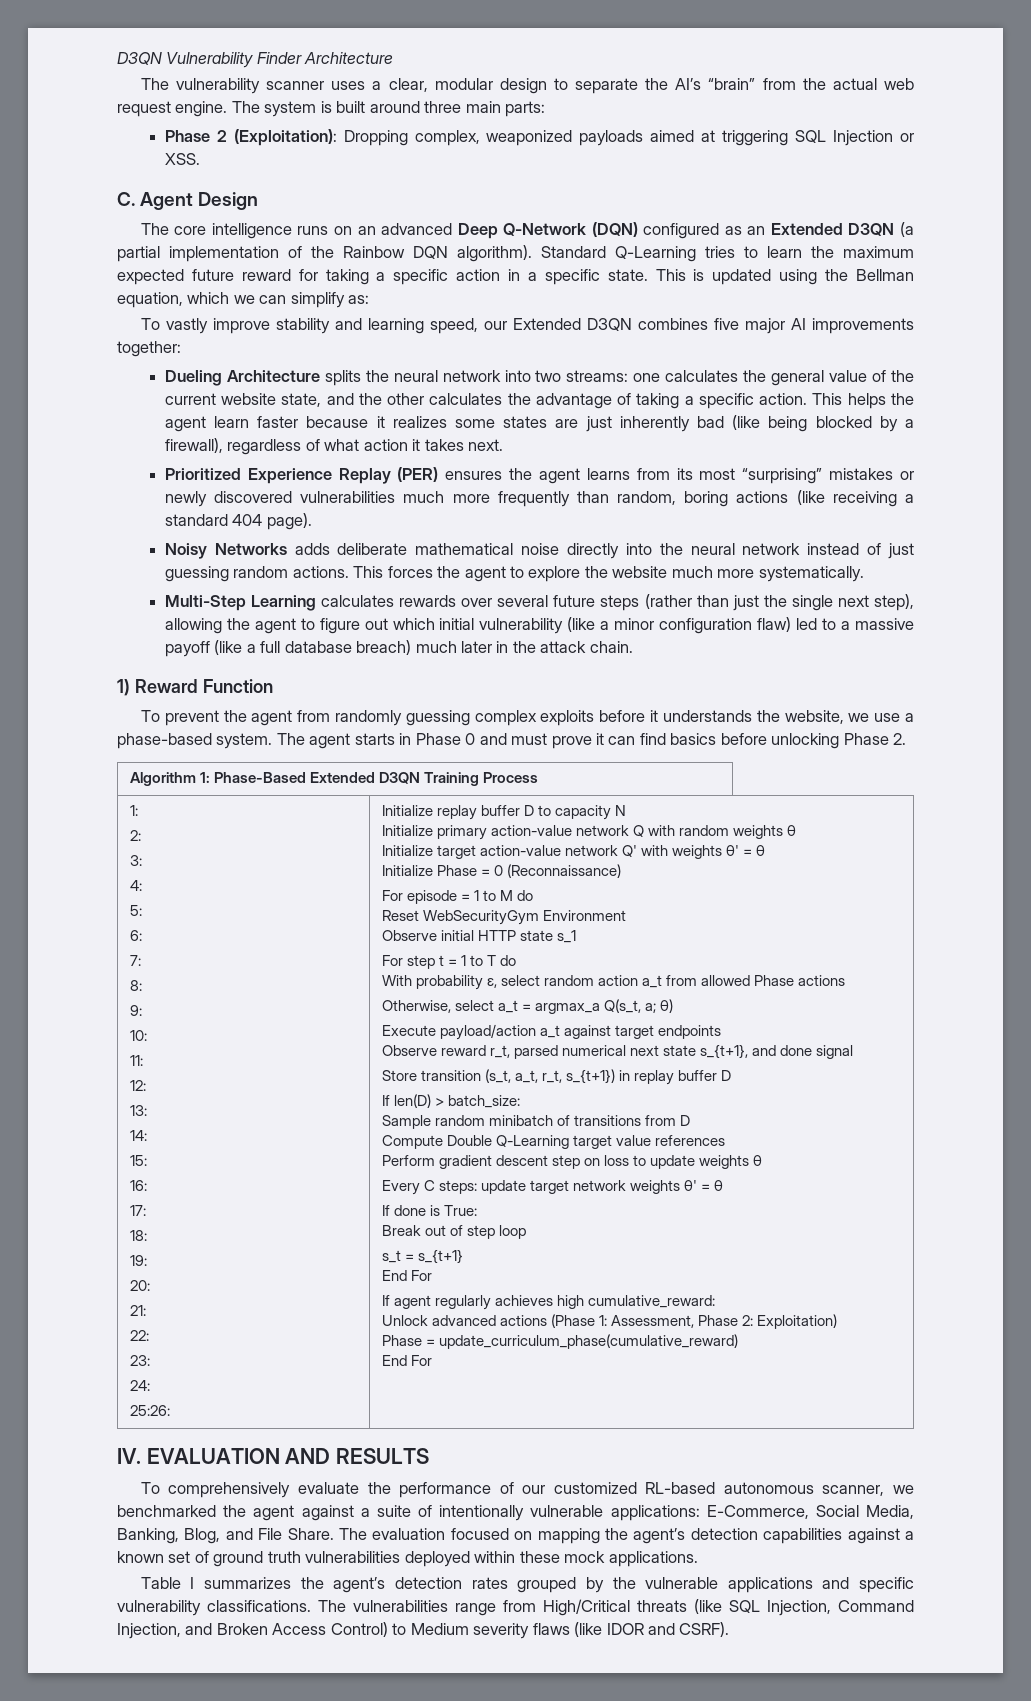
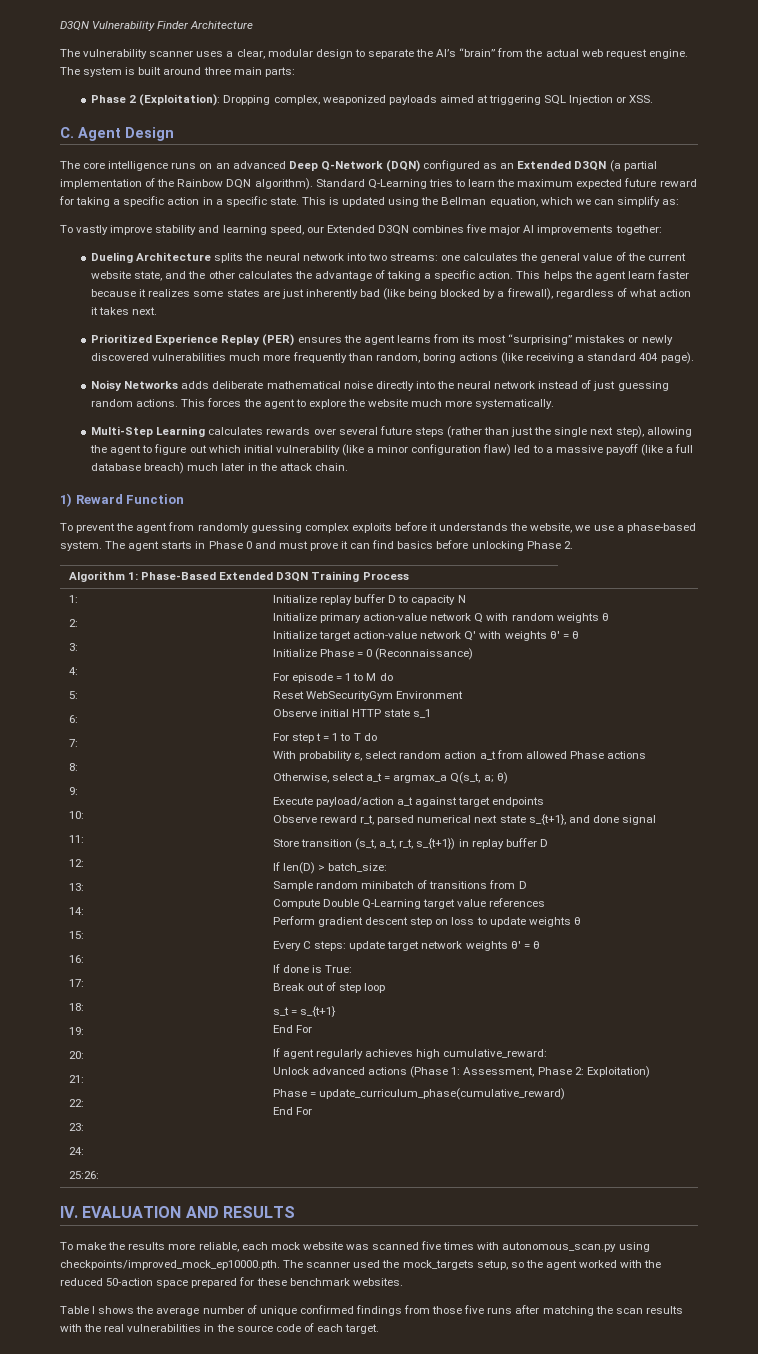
- To comprehensively evaluate the performance of our customized RL-based autonomous scanner, we benchmarked the agent against a suite of intentionally vulnerable applications: E-Commerce, Social Media, Banking, Blog, and File Share. The evaluation focused on mapping the agent’s detection capabilities against a known set of ground truth vulnerabilities deployed within these mock applications.
- Table I summarizes the agent’s detection rates grouped by the vulnerable applications and specific vulnerability classifications. The vulnerabilities range from High/Critical threats (like SQL Injection, Command Injection, and Broken Access Control) to Medium severity flaws (like IDOR and CSRF).
+ To make the results more reliable, each mock website was scanned five times with autonomous_scan.py using checkpoints/improved_mock_ep10000.pth. The scanner used the mock_targets setup, so the agent worked with the reduced 50-action space prepared for these benchmark websites.
+ Table I shows the average number of unique confirmed findings from those five runs after matching the scan results with the real vulnerabilities in the source code of each target.

